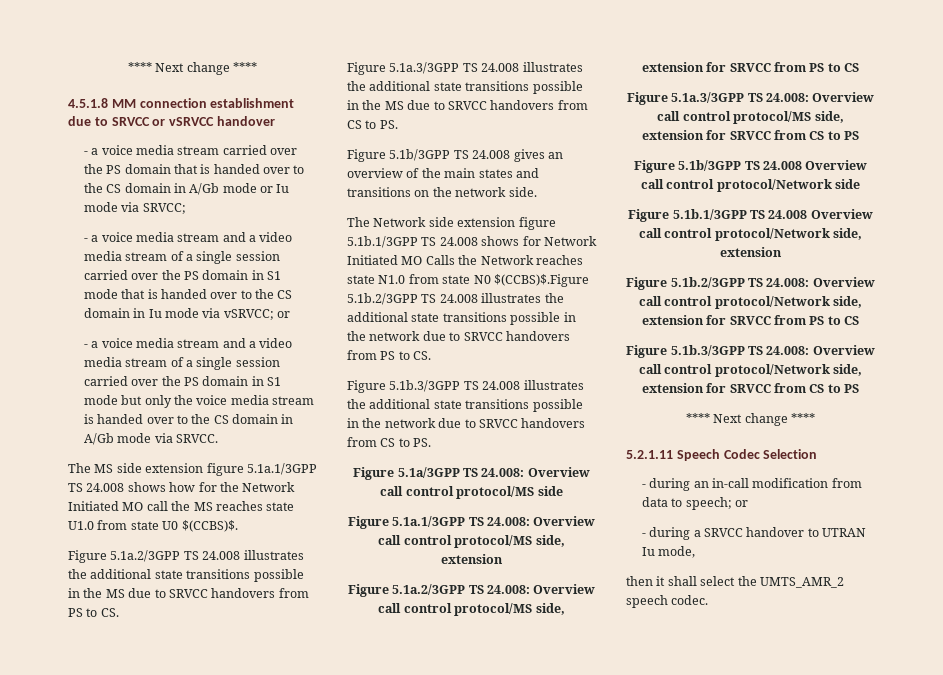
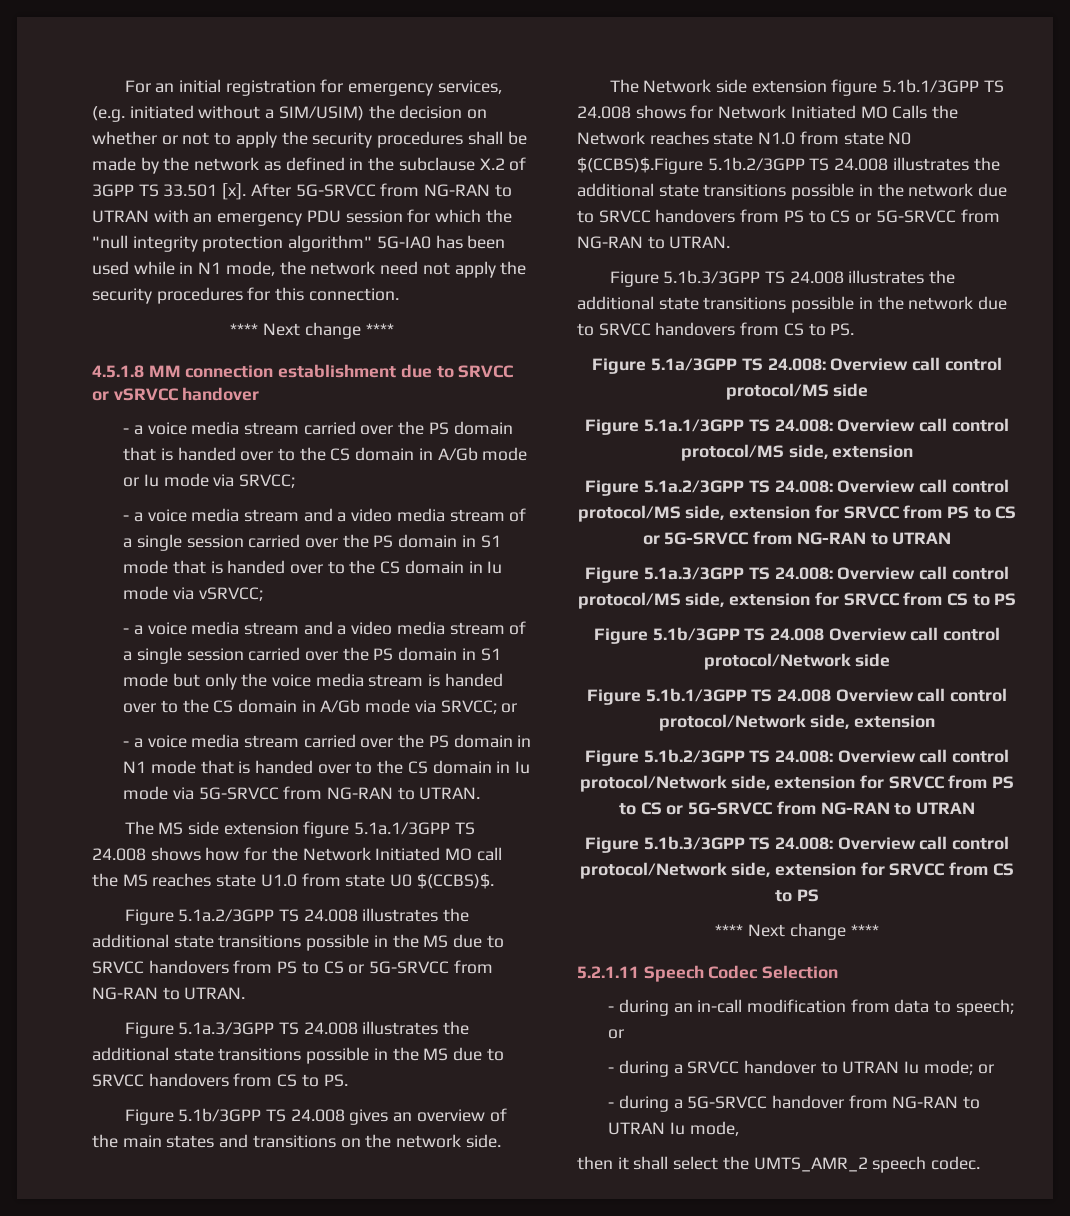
+ For an initial registration for emergency services, (e.g. initiated without a SIM/USIM) the decision on whether or not to apply the security procedures shall be made by the network as defined in the subclause X.2 of 3GPP TS 33.501 [x]. After 5G-SRVCC from NG-RAN to UTRAN with an emergency PDU session for which the "null integrity protection algorithm" 5G-IA0 has been used while in N1 mode, the network need not apply the security procedures for this connection.
- - a voice media stream and a video media stream of a single session carried over the PS domain in S1 mode that is handed over to the CS domain in Iu mode via vSRVCC; or
+ - a voice media stream and a video media stream of a single session carried over the PS domain in S1 mode that is handed over to the CS domain in Iu mode via vSRVCC;
- - a voice media stream and a video media stream of a single session carried over the PS domain in S1 mode but only the voice media stream is handed over to the CS domain in A/Gb mode via SRVCC.
+ - a voice media stream and a video media stream of a single session carried over the PS domain in S1 mode but only the voice media stream is handed over to the CS domain in A/Gb mode via SRVCC; or
+ - a voice media stream carried over the PS domain in N1 mode that is handed over to the CS domain in Iu mode via 5G-SRVCC from NG-RAN to UTRAN.
- Figure 5.1a.2/3GPP TS 24.008 illustrates the additional state transitions possible in the MS due to SRVCC handovers from PS to CS.
+ Figure 5.1a.2/3GPP TS 24.008 illustrates the additional state transitions possible in the MS due to SRVCC handovers from PS to CS or 5G-SRVCC from NG-RAN to UTRAN.
- The Network side extension figure 5.1b.1/3GPP TS 24.008 shows for Network Initiated MO Calls the Network reaches state N1.0 from state N0 $(CCBS)$.Figure 5.1b.2/3GPP TS 24.008 illustrates the additional state transitions possible in the network due to SRVCC handovers from PS to CS.
+ The Network side extension figure 5.1b.1/3GPP TS 24.008 shows for Network Initiated MO Calls the Network reaches state N1.0 from state N0 $(CCBS)$.Figure 5.1b.2/3GPP TS 24.008 illustrates the additional state transitions possible in the network due to SRVCC handovers from PS to CS or 5G-SRVCC from NG-RAN to UTRAN.
- Figure 5.1a.2/3GPP TS 24.008: Overview call control protocol/MS side, extension for SRVCC from PS to CS
+ Figure 5.1a.2/3GPP TS 24.008: Overview call control protocol/MS side, extension for SRVCC from PS to CS or 5G-SRVCC from NG-RAN to UTRAN
- Figure 5.1b.2/3GPP TS 24.008: Overview call control protocol/Network side, extension for SRVCC from PS to CS
+ Figure 5.1b.2/3GPP TS 24.008: Overview call control protocol/Network side, extension for SRVCC from PS to CS or 5G-SRVCC from NG-RAN to UTRAN
- - during a SRVCC handover to UTRAN Iu mode,
+ - during a SRVCC handover to UTRAN Iu mode; or
+ - during a 5G-SRVCC handover from NG-RAN to UTRAN Iu mode,

